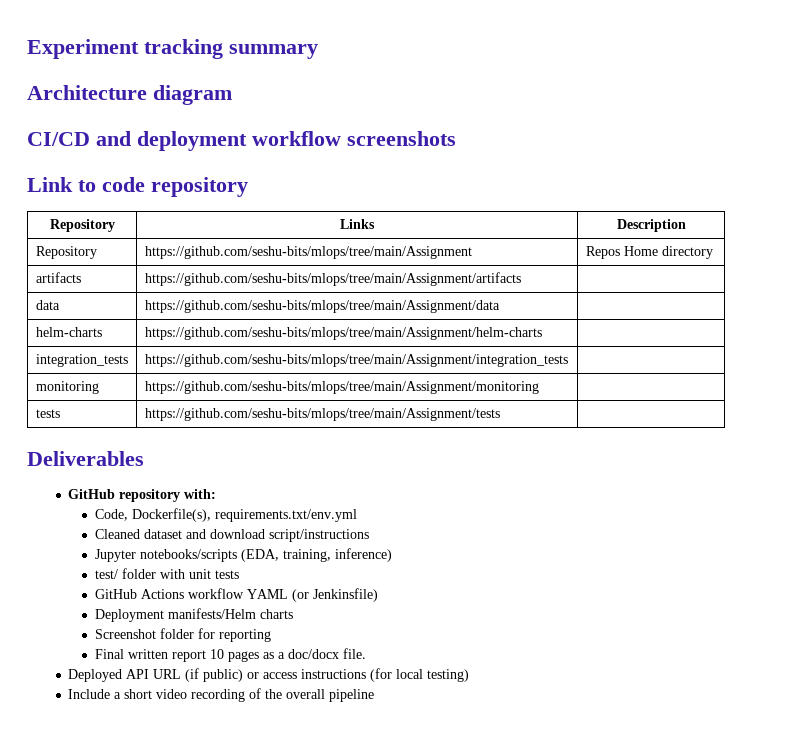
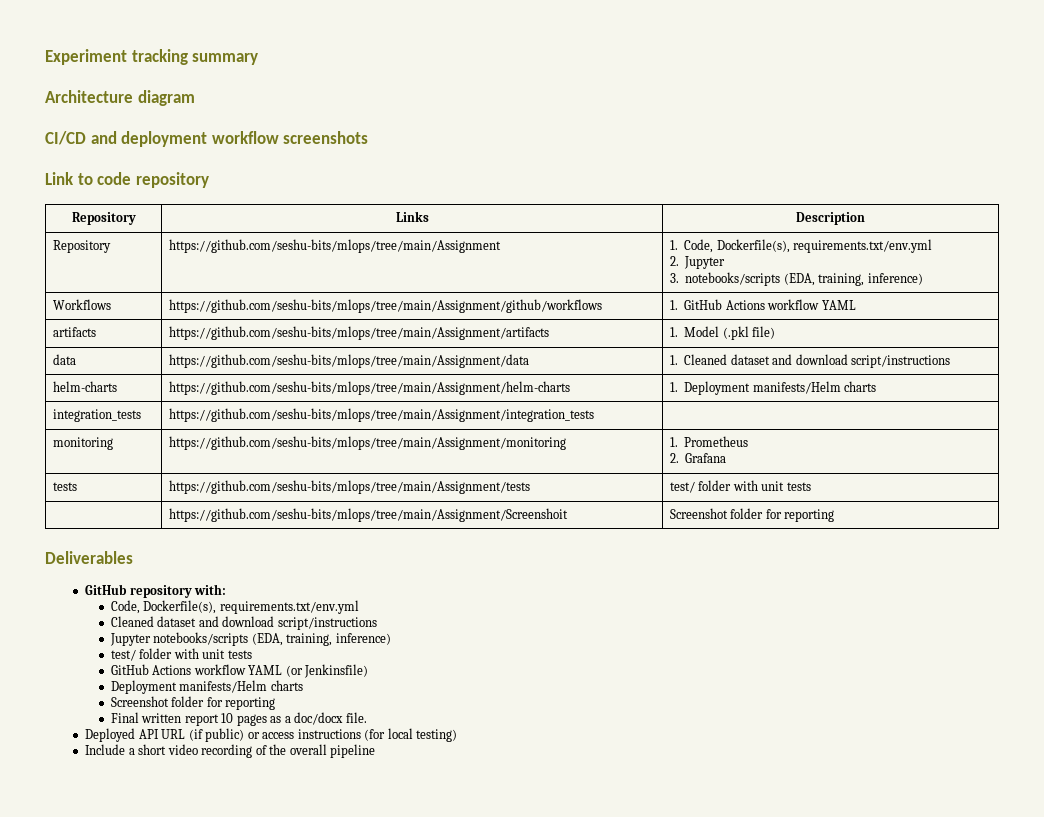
- Repository | https://github.com/seshu-bits/mlops/tree/main/Assignment | Repos Home directory
- artifacts | https://github.com/seshu-bits/mlops/tree/main/Assignment/artifacts |
- data | https://github.com/seshu-bits/mlops/tree/main/Assignment/data |
- helm-charts | https://github.com/seshu-bits/mlops/tree/main/Assignment/helm-charts |
+ Repository | https://github.com/seshu-bits/mlops/tree/main/Assignment | 1. Code, Dockerfile(s), requirements.txt/env.yml
+ 2. Jupyter
+ 3. notebooks/scripts (EDA, training, inference)
+ Workflows | https://github.com/seshu-bits/mlops/tree/main/Assignment/github/workflows | 1. GitHub Actions workflow YAML
+ artifacts | https://github.com/seshu-bits/mlops/tree/main/Assignment/artifacts | 1. Model (.pkl file)
+ data | https://github.com/seshu-bits/mlops/tree/main/Assignment/data | 1. Cleaned dataset and download script/instructions
+ helm-charts | https://github.com/seshu-bits/mlops/tree/main/Assignment/helm-charts | 1. Deployment manifests/Helm charts
  integration_tests | https://github.com/seshu-bits/mlops/tree/main/Assignment/integration_tests |
- monitoring | https://github.com/seshu-bits/mlops/tree/main/Assignment/monitoring |
- tests | https://github.com/seshu-bits/mlops/tree/main/Assignment/tests |
+ monitoring | https://github.com/seshu-bits/mlops/tree/main/Assignment/monitoring | 1. Prometheus
+ 2. Grafana
+ tests | https://github.com/seshu-bits/mlops/tree/main/Assignment/tests | test/ folder with unit tests
+ | https://github.com/seshu-bits/mlops/tree/main/Assignment/Screenshoit | Screenshot folder for reporting

